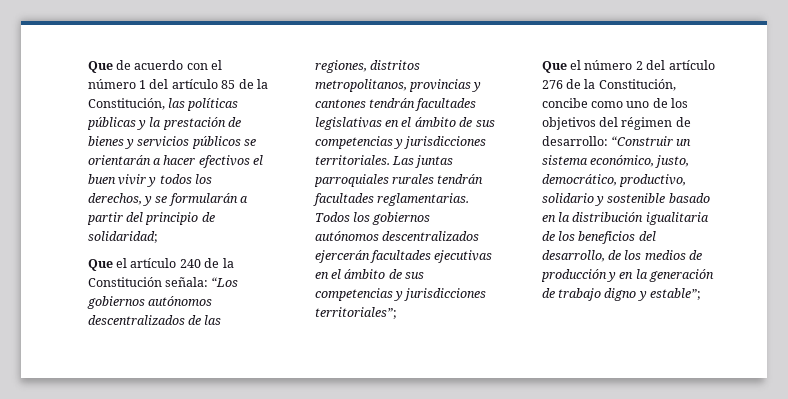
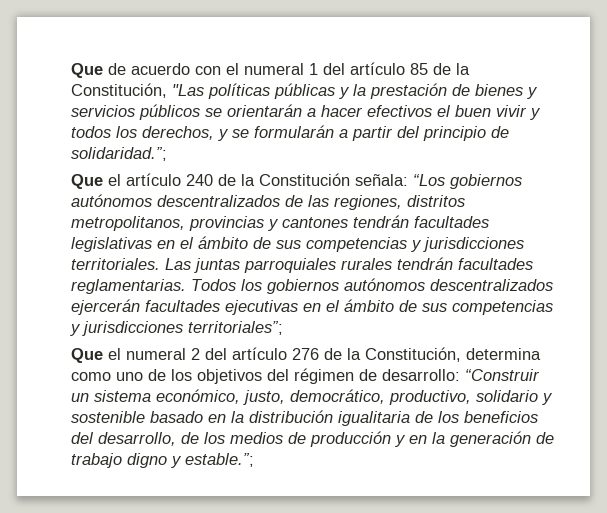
- Que de acuerdo con el número 1 del artículo 85 de la Constitución, las políticas públicas y la prestación de bienes y servicios públicos se orientarán a hacer efectivos el buen vivir y todos los derechos, y se formularán a partir del principio de solidaridad;
+ Que de acuerdo con el numeral 1 del artículo 85 de la Constitución, "Las políticas públicas y la prestación de bienes y servicios públicos se orientarán a hacer efectivos el buen vivir y todos los derechos, y se formularán a partir del principio de solidaridad.”;
- Que el número 2 del artículo 276 de la Constitución, concibe como uno de los objetivos del régimen de desarrollo: “Construir un sistema económico, justo, democrático, productivo, solidario y sostenible basado en la distribución igualitaria de los beneficios del desarrollo, de los medios de producción y en la generación de trabajo digno y estable”;
+ Que el numeral 2 del artículo 276 de la Constitución, determina como uno de los objetivos del régimen de desarrollo: “Construir un sistema económico, justo, democrático, productivo, solidario y sostenible basado en la distribución igualitaria de los beneficios del desarrollo, de los medios de producción y en la generación de trabajo digno y estable.”;

